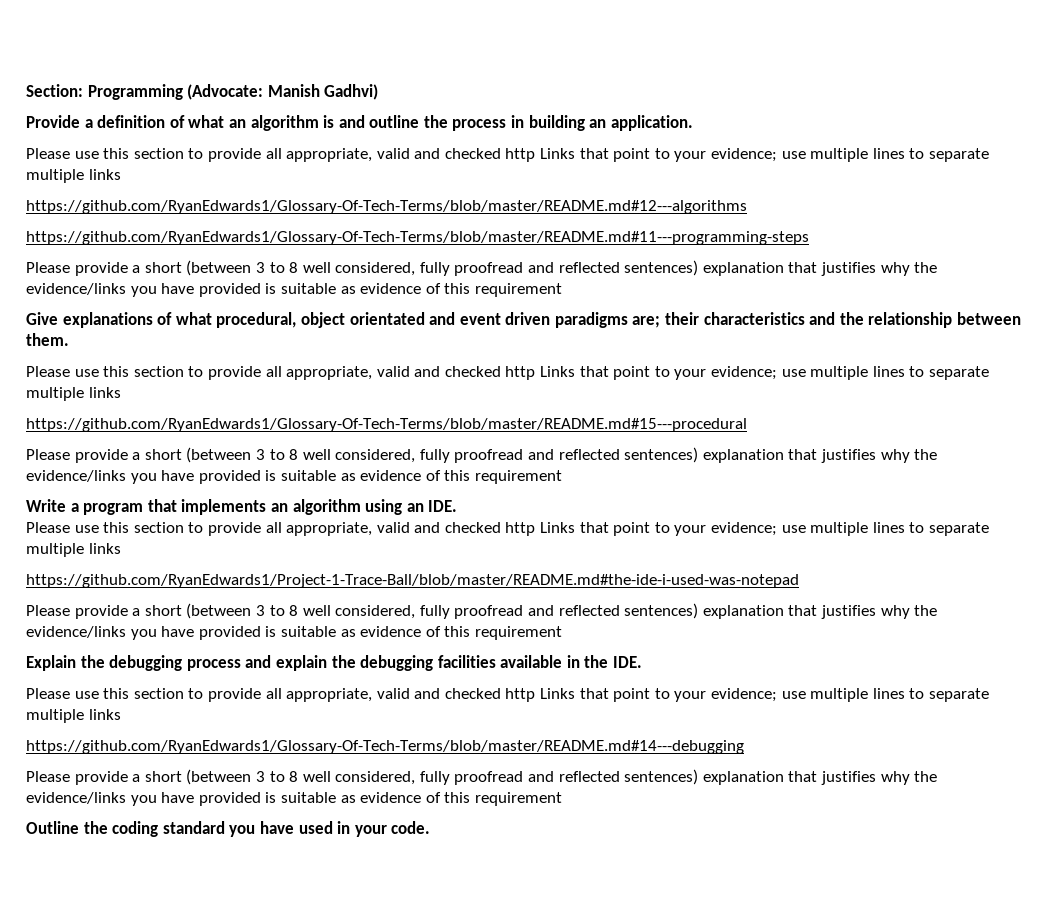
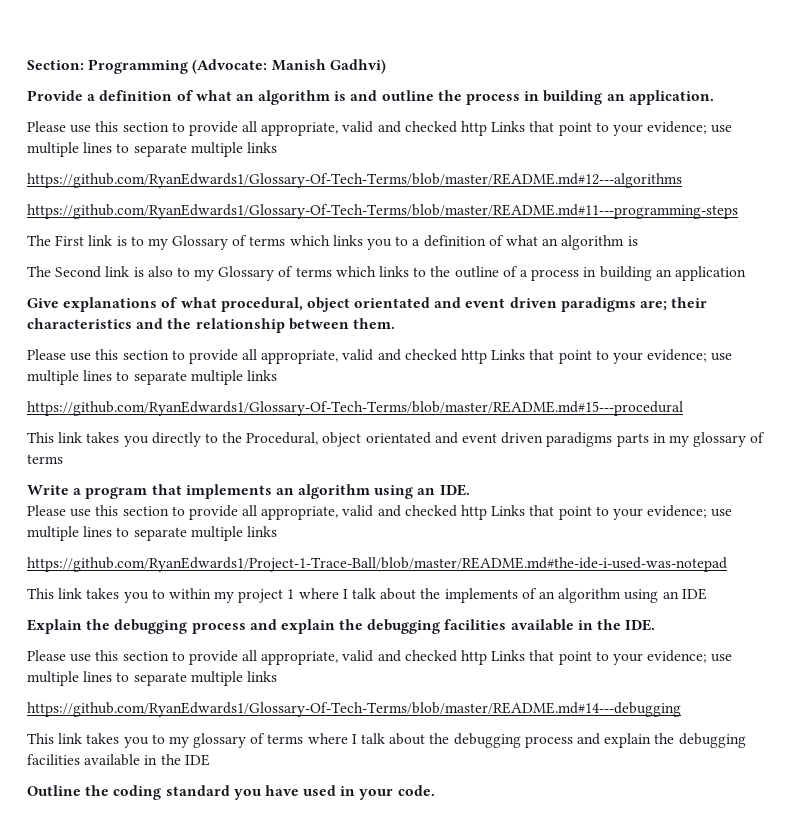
  https://github.com/RyanEdwards1/Glossary-Of-Tech-Terms/blob/master/README.md#11---programming-steps
- Please provide a short (between 3 to 8 well considered, fully proofread and reflected sentences) explanation that justifies why the evidence/links you have provided is suitable as evidence of this requirement
+ The First link is to my Glossary of terms which links you to a definition of what an algorithm is
+ The Second link is also to my Glossary of terms which links to the outline of a process in building an application
  https://github.com/RyanEdwards1/Glossary-Of-Tech-Terms/blob/master/README.md#15---procedural
- Please provide a short (between 3 to 8 well considered, fully proofread and reflected sentences) explanation that justifies why the evidence/links you have provided is suitable as evidence of this requirement
+ This link takes you directly to the Procedural, object orientated and event driven paradigms parts in my glossary of terms
  https://github.com/RyanEdwards1/Project-1-Trace-Ball/blob/master/README.md#the-ide-i-used-was-notepad
- Please provide a short (between 3 to 8 well considered, fully proofread and reflected sentences) explanation that justifies why the evidence/links you have provided is suitable as evidence of this requirement
+ This link takes you to within my project 1 where I talk about the implements of an algorithm using an IDE
  https://github.com/RyanEdwards1/Glossary-Of-Tech-Terms/blob/master/README.md#14---debugging
- Please provide a short (between 3 to 8 well considered, fully proofread and reflected sentences) explanation that justifies why the evidence/links you have provided is suitable as evidence of this requirement
+ This link takes you to my glossary of terms where I talk about the debugging process and explain the debugging facilities available in the IDE

